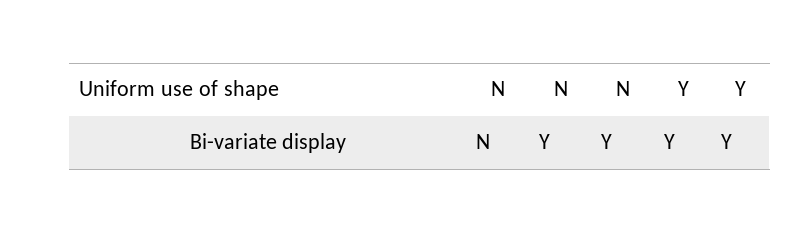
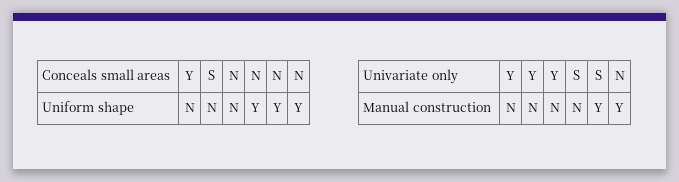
- Uniform use of shape | N | N | N | Y | Y
- Bi-variate display | N | Y | Y | Y | Y
+ Conceals small areas | Y | S | N | N | N | N
+ Uniform shape | N | N | N | Y | Y | Y
+ Univariate only | Y | Y | Y | S | S | N
+ Manual construction | N | N | N | N | Y | Y

